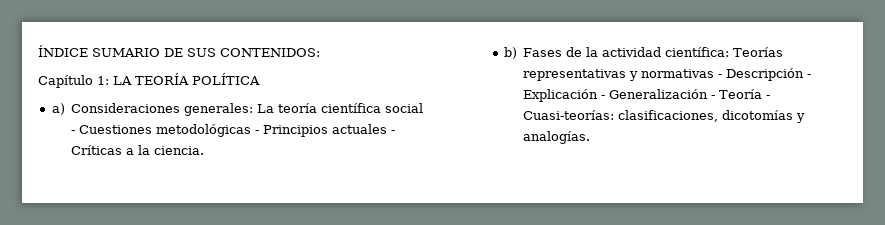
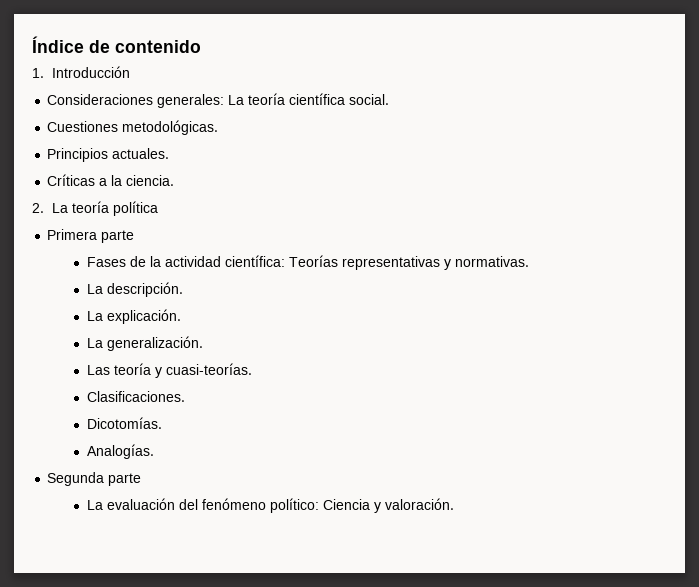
- ÍNDICE SUMARIO DE SUS CONTENIDOS:
- Capítulo 1: LA TEORÍA POLÍTICA
- a) Consideraciones generales: La teoría científica social - Cuestiones metodológicas - Principios actuales - Críticas a la ciencia.
- b) Fases de la actividad científica: Teorías representativas y normativas - Descripción - Explicación - Generalización - Teoría - Cuasi-teorías: clasificaciones, dicotomías y analogías.
+ Índice de contenido
+ 1. Introducción
+ Consideraciones generales: La teoría científica social.
+ Cuestiones metodológicas.
+ Principios actuales.
+ Críticas a la ciencia.
+ 2. La teoría política
+ Primera parte
+ Fases de la actividad científica: Teorías representativas y normativas.
+ La descripción.
+ La explicación.
+ La generalización.
+ Las teoría y cuasi-teorías.
+ Clasificaciones.
+ Dicotomías.
+ Analogías.
+ Segunda parte
+ La evaluación del fenómeno político: Ciencia y valoración.

